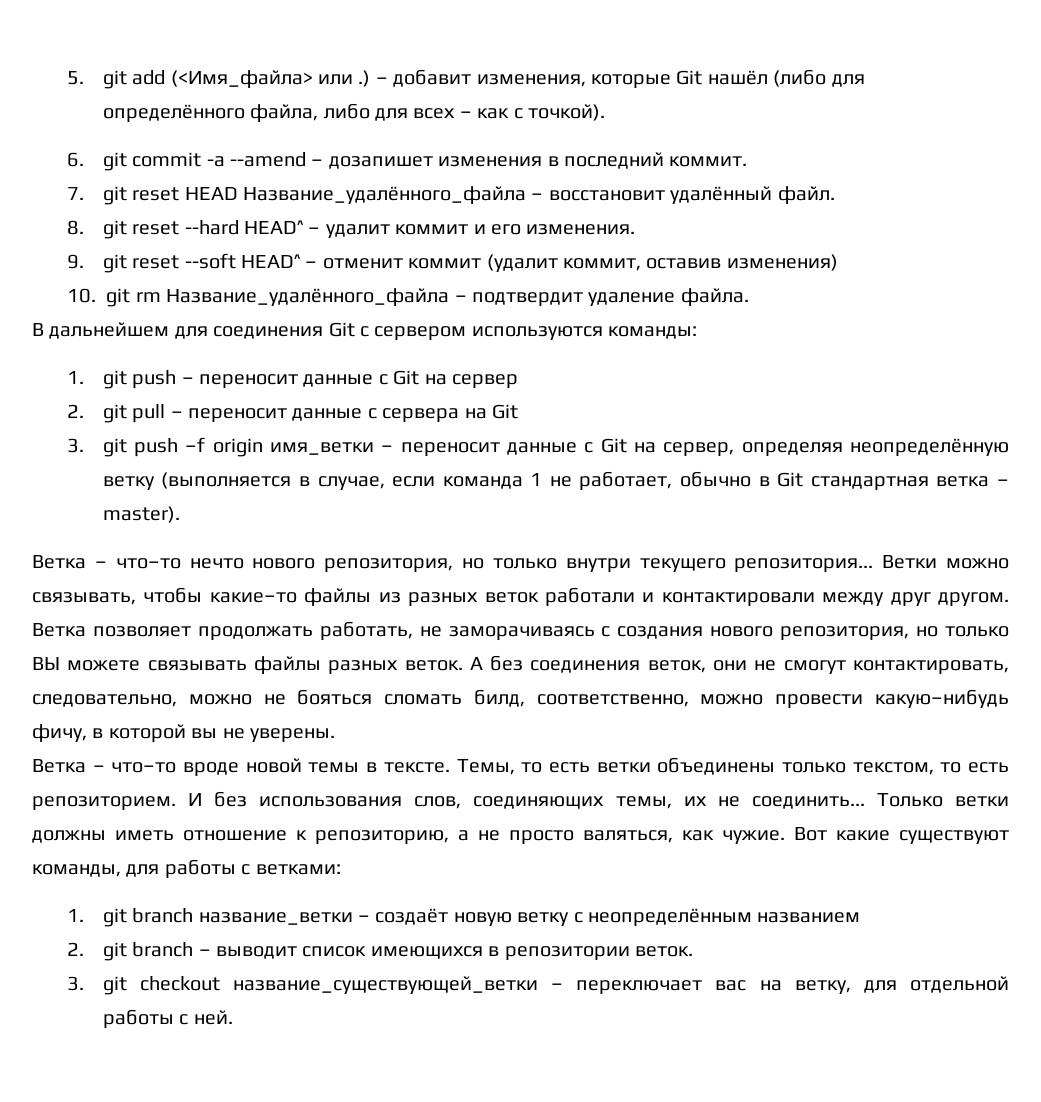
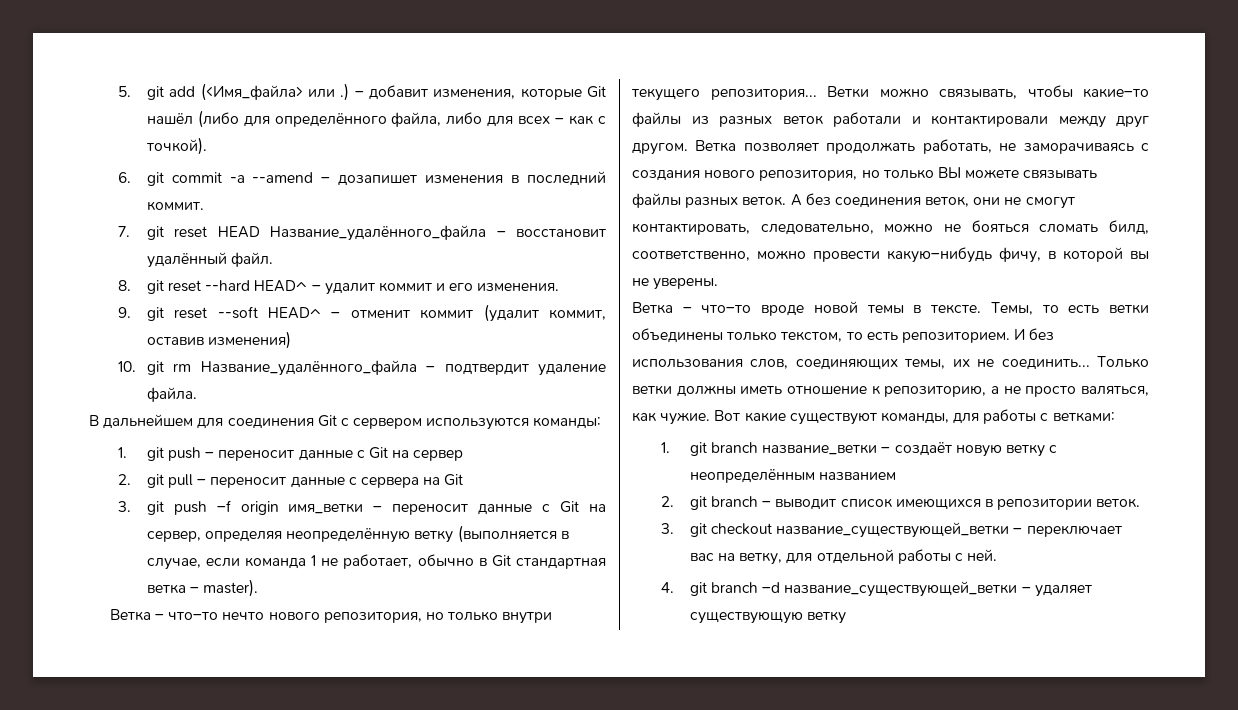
+ 4. git branch –d название_существующей_ветки – удаляет существующую ветку

